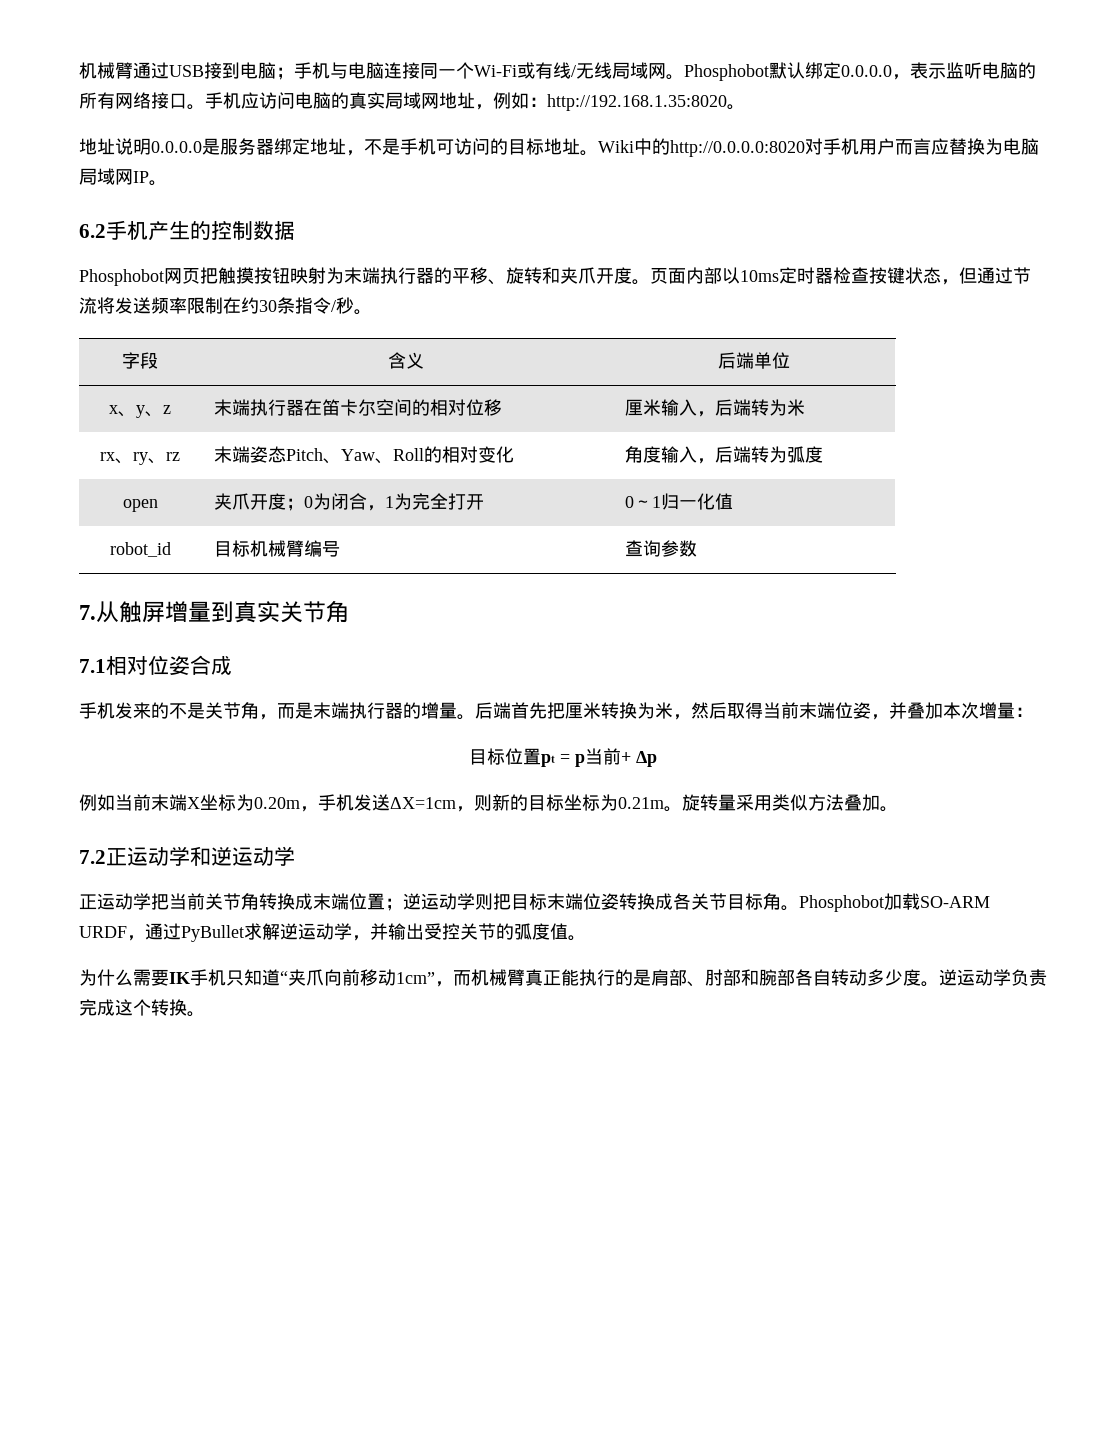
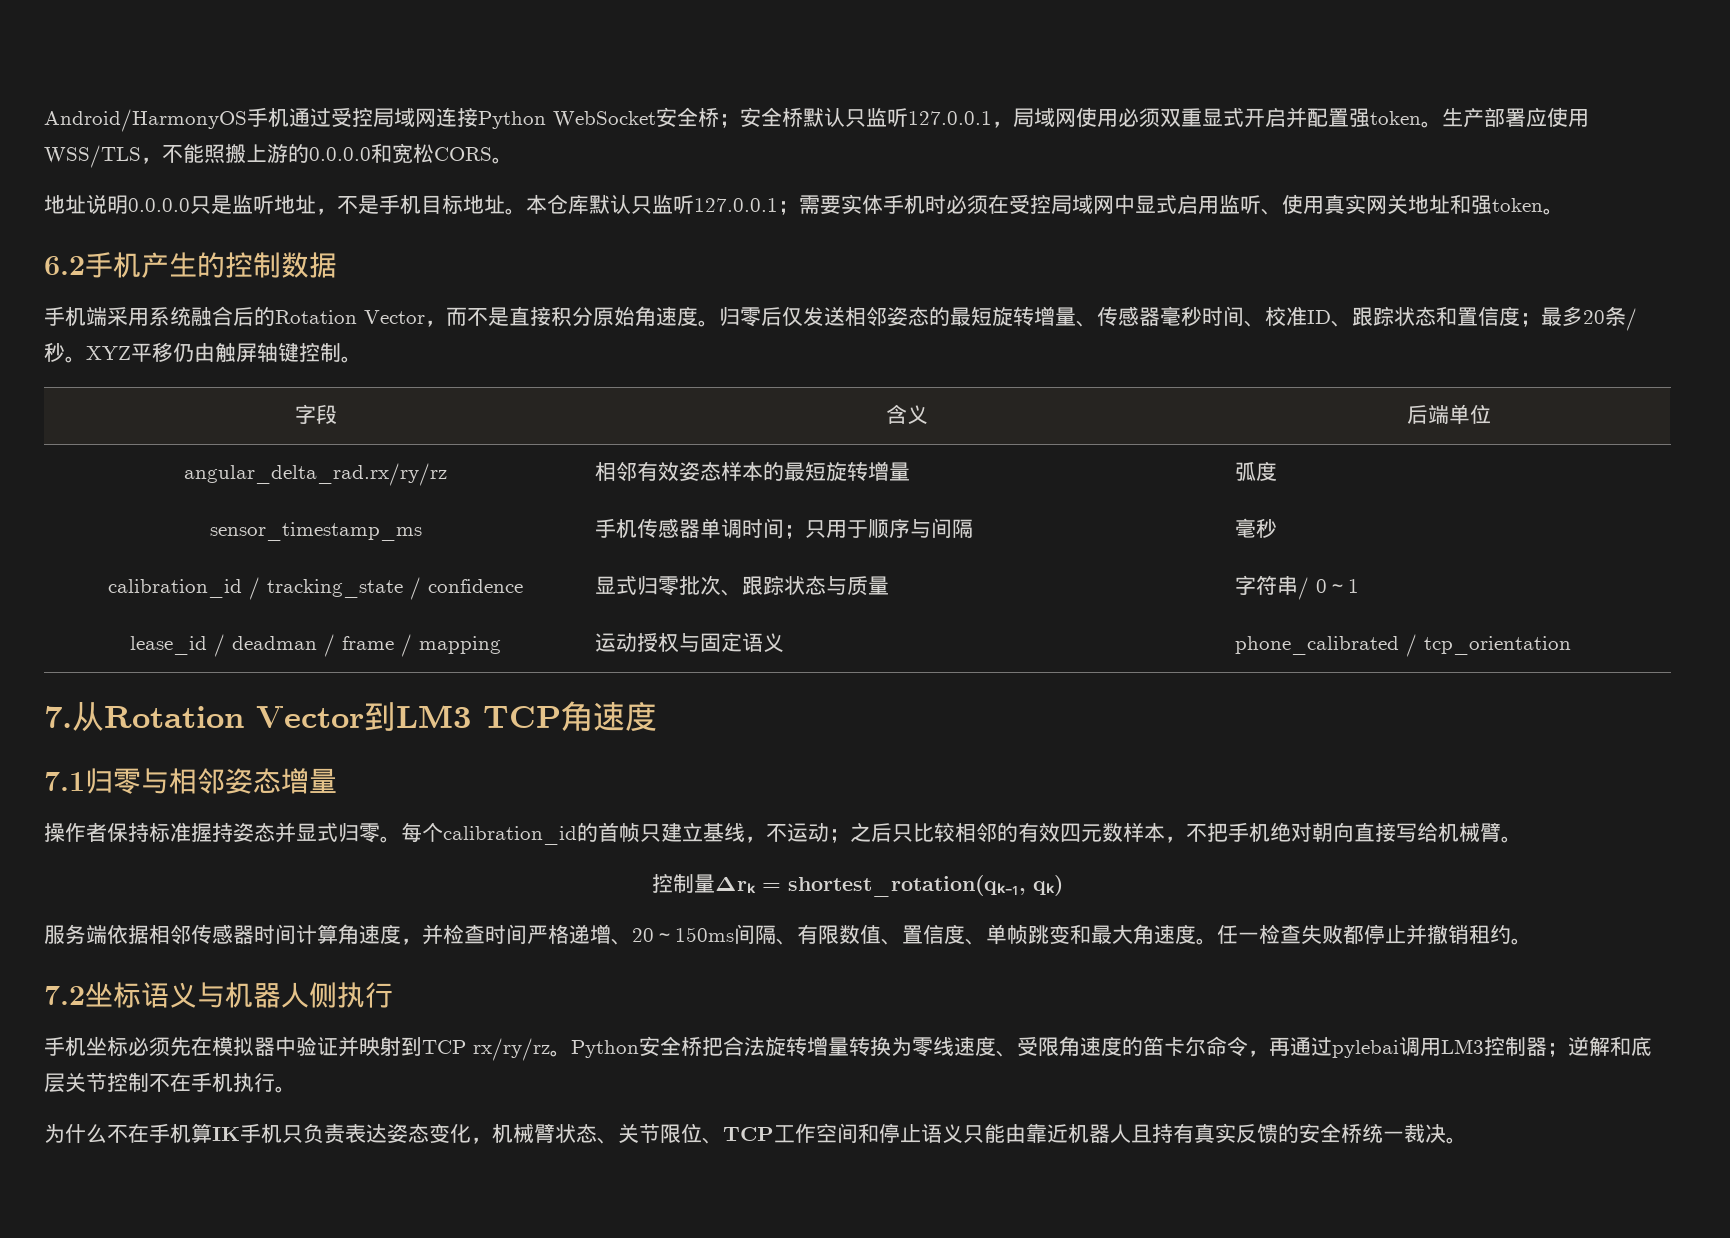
- 机械臂通过USB接到电脑；手机与电脑连接同一个Wi-Fi或有线/无线局域网。Phosphobot默认绑定0.0.0.0，表示监听电脑的所有网络接口。手机应访问电脑的真实局域网地址，例如：http://192.168.1.35:8020。
+ Android/HarmonyOS手机通过受控局域网连接Python WebSocket安全桥；安全桥默认只监听127.0.0.1，局域网使用必须双重显式开启并配置强token。生产部署应使用WSS/TLS，不能照搬上游的0.0.0.0和宽松CORS。
- 地址说明0.0.0.0是服务器绑定地址，不是手机可访问的目标地址。
+ 地址说明0.0.0.0只是监听地址，不是手机目标地址。
- Wiki中的http://0.0.0.0:8020对手机用户而言应替换为电脑局域网IP。
+ 本仓库默认只监听127.0.0.1；需要实体手机时必须在受控局域网中显式启用监听、使用真实网关地址和强token。
- Phosphobot网页把触摸按钮映射为末端执行器的平移、旋转和夹爪开度。页面内部以10ms定时器检查按键状态，但通过节流将发送频率限制在约30条指令/秒。
+ 手机端采用系统融合后的Rotation Vector，而不是直接积分原始角速度。归零后仅发送相邻姿态的最短旋转增量、传感器毫秒时间、校准ID、跟踪状态和置信度；最多20条/秒。XYZ平移仍由触屏轴键控制。
- x、y、z | 末端执行器在笛卡尔空间的相对位移 | 厘米输入，后端转为米
- rx、ry、rz | 末端姿态Pitch、Yaw、Roll的相对变化 | 角度输入，后端转为弧度
- open | 夹爪开度；0为闭合，1为完全打开 | 0～1归一化值
- robot_id | 目标机械臂编号 | 查询参数
- 7.从触屏增量到真实关节角
- 7.1相对位姿合成
- 手机发来的不是关节角，而是末端执行器的增量。后端首先把厘米转换为米，然后取得当前末端位姿，并叠加本次增量：
- 目标位置pₜ = p当前+ Δp
- 例如当前末端X坐标为0.20m，手机发送ΔX=1cm，则新的目标坐标为0.21m。旋转量采用类似方法叠加。
- 7.2正运动学和逆运动学
- 正运动学把当前关节角转换成末端位置；逆运动学则把目标末端位姿转换成各关节目标角。Phosphobot加载SO-ARM URDF，通过PyBullet求解逆运动学，并输出受控关节的弧度值。
- 为什么需要IK手机只知道“夹爪向前移动1cm”，而机械臂真正能执行的是肩部、肘部和腕部各自转动多少度。逆运动学负责完成这个转换。
+ angular_delta_rad.rx/ry/rz | 相邻有效姿态样本的最短旋转增量 | 弧度
+ sensor_timestamp_ms | 手机传感器单调时间；只用于顺序与间隔 | 毫秒
+ calibration_id / tracking_state / confidence | 显式归零批次、跟踪状态与质量 | 字符串/ 0～1
+ lease_id / deadman / frame / mapping | 运动授权与固定语义 | phone_calibrated / tcp_orientation
+ 7.从Rotation Vector到LM3 TCP角速度
+ 7.1归零与相邻姿态增量
+ 操作者保持标准握持姿态并显式归零。每个calibration_id的首帧只建立基线，不运动；之后只比较相邻的有效四元数样本，不把手机绝对朝向直接写给机械臂。
+ 控制量Δrₖ = shortest_rotation(qₖ₋₁, qₖ)
+ 服务端依据相邻传感器时间计算角速度，并检查时间严格递增、20～150ms间隔、有限数值、置信度、单帧跳变和最大角速度。任一检查失败都停止并撤销租约。
+ 7.2坐标语义与机器人侧执行
+ 手机坐标必须先在模拟器中验证并映射到TCP rx/ry/rz。Python安全桥把合法旋转增量转换为零线速度、受限角速度的笛卡尔命令，再通过pylebai调用LM3控制器；逆解和底层关节控制不在手机执行。
+ 为什么不在手机算IK手机只负责表达姿态变化，机械臂状态、关节限位、TCP工作空间和停止语义只能由靠近机器人且持有真实反馈的安全桥统一裁决。

